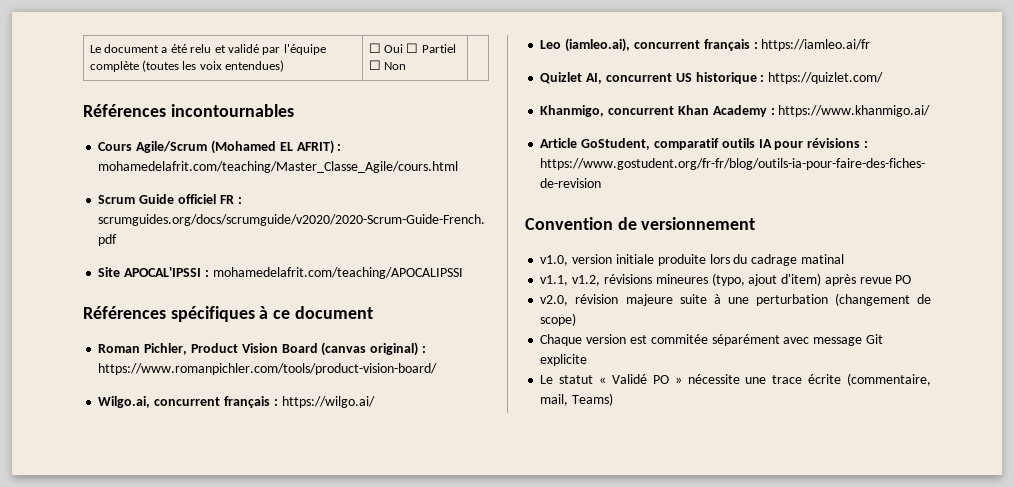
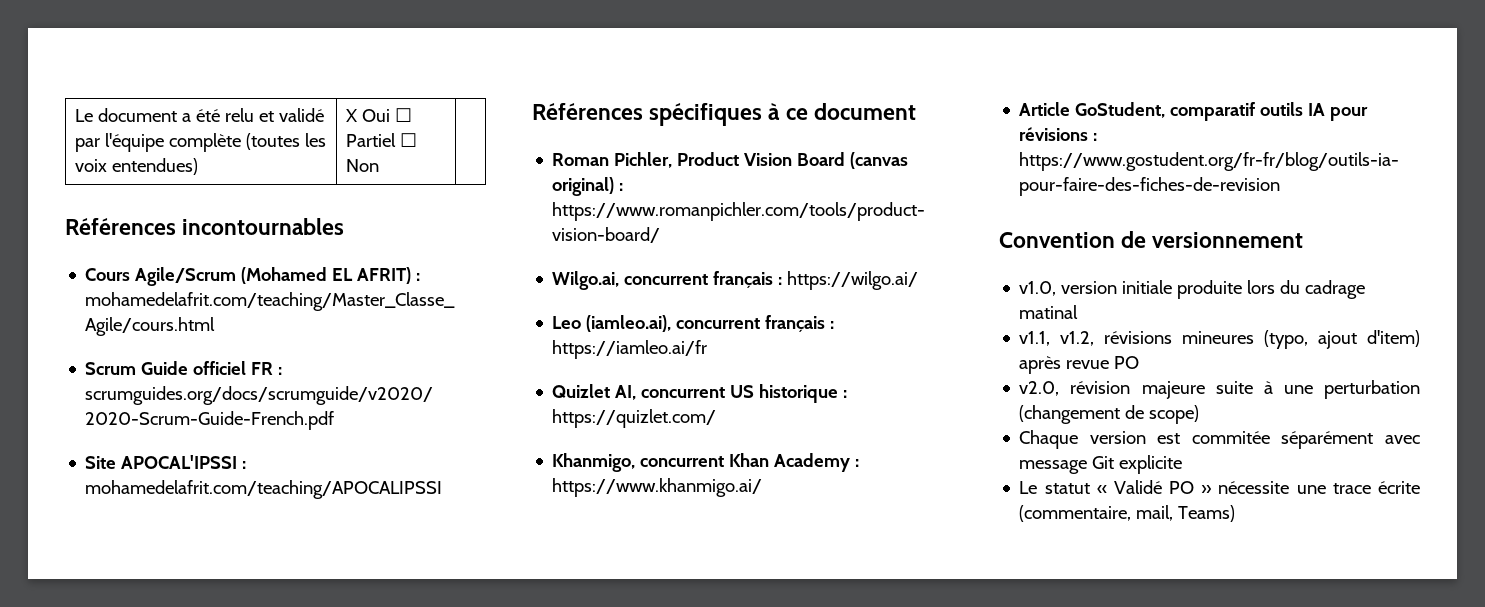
- Le document a été relu et validé par l'équipe complète (toutes les voix entendues) | ☐ Oui ☐ Partiel ☐ Non |
+ Le document a été relu et validé par l'équipe complète (toutes les voix entendues) | X Oui ☐ Partiel ☐ Non |

